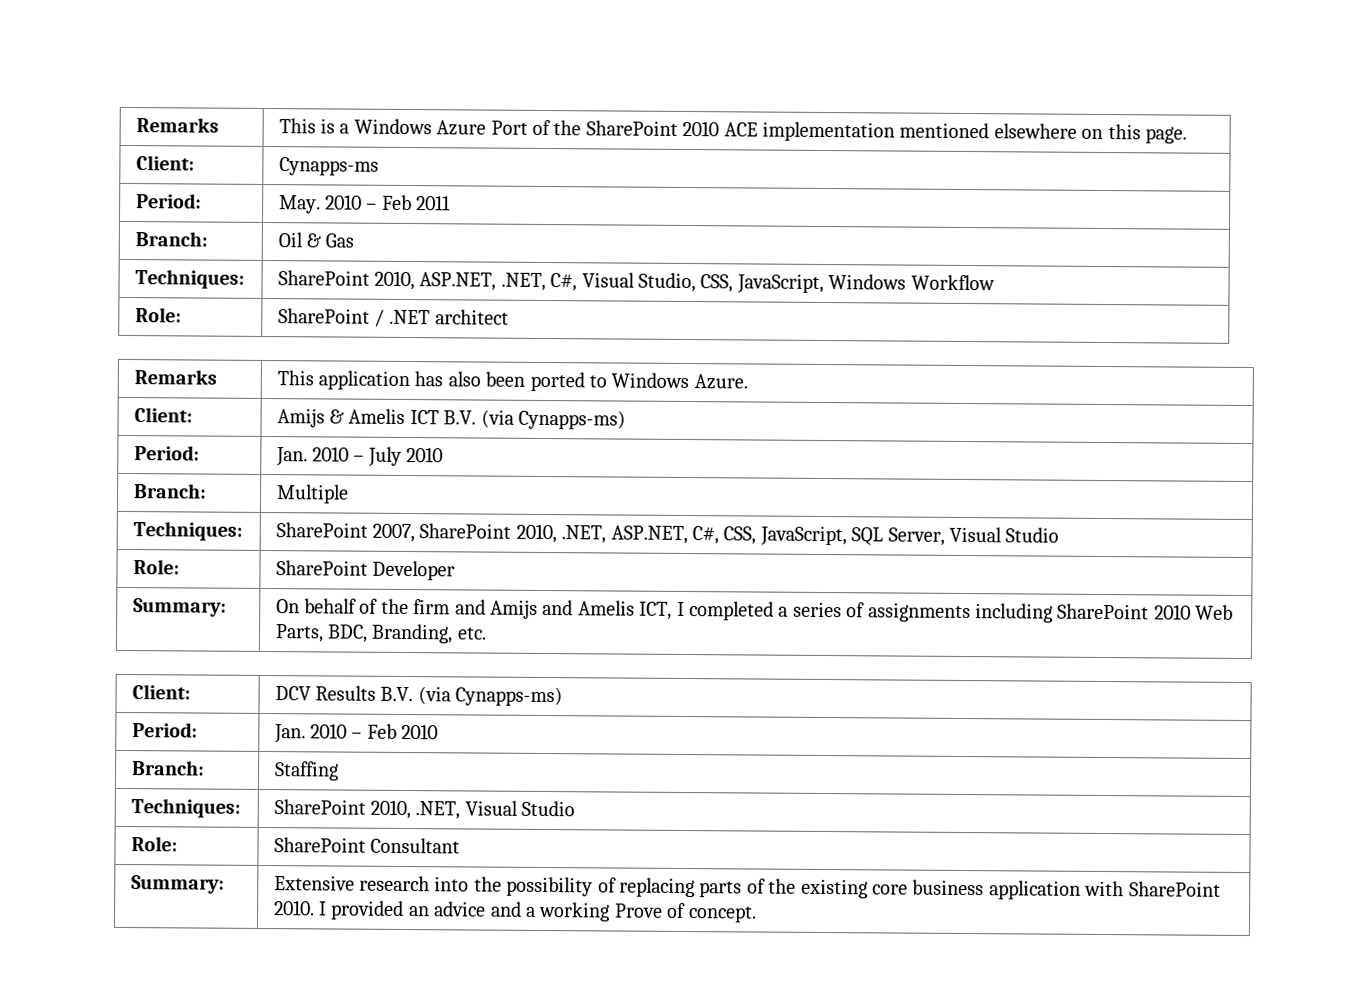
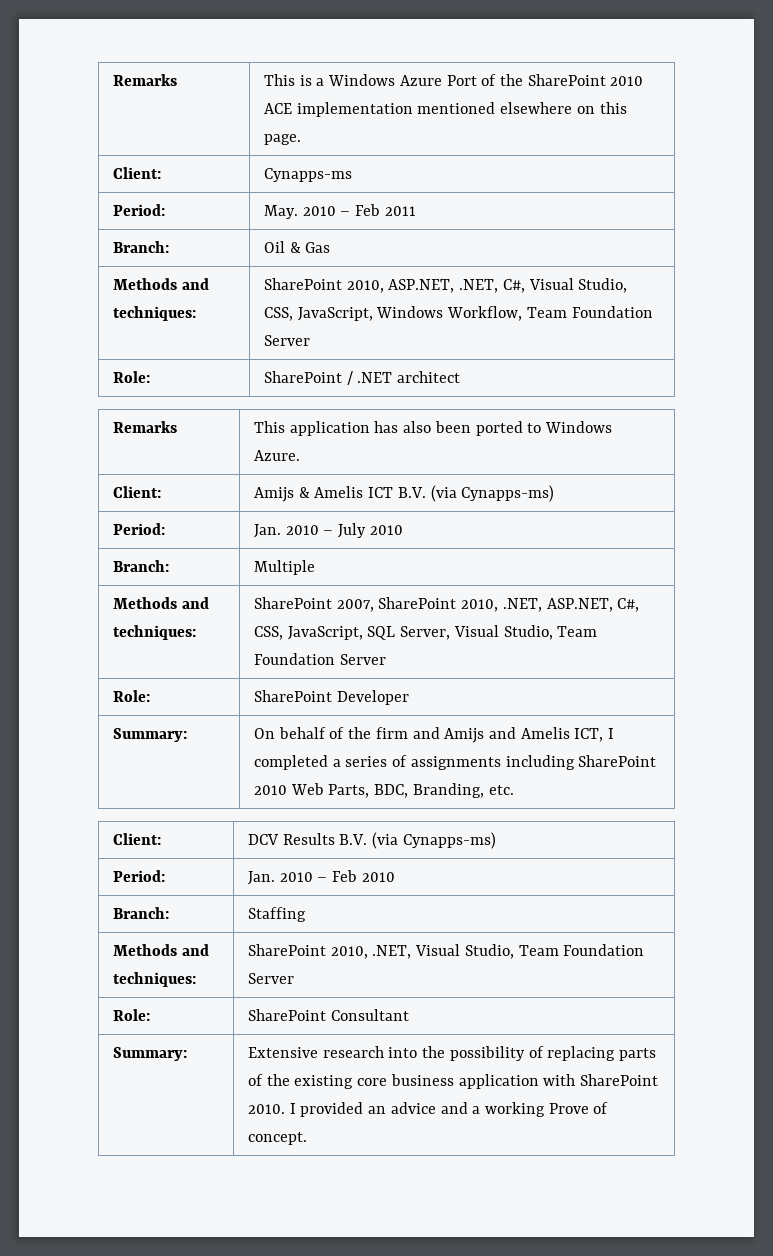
- Techniques: | SharePoint 2010, ASP.NET, .NET, C#, Visual Studio, CSS, JavaScript, Windows Workflow
+ Methods and techniques: | SharePoint 2010, ASP.NET, .NET, C#, Visual Studio, CSS, JavaScript, Windows Workflow, Team Foundation Server
- Techniques: | SharePoint 2007, SharePoint 2010, .NET, ASP.NET, C#, CSS, JavaScript, SQL Server, Visual Studio
+ Methods and techniques: | SharePoint 2007, SharePoint 2010, .NET, ASP.NET, C#, CSS, JavaScript, SQL Server, Visual Studio, Team Foundation Server
- Techniques: | SharePoint 2010, .NET, Visual Studio
+ Methods and techniques: | SharePoint 2010, .NET, Visual Studio, Team Foundation Server

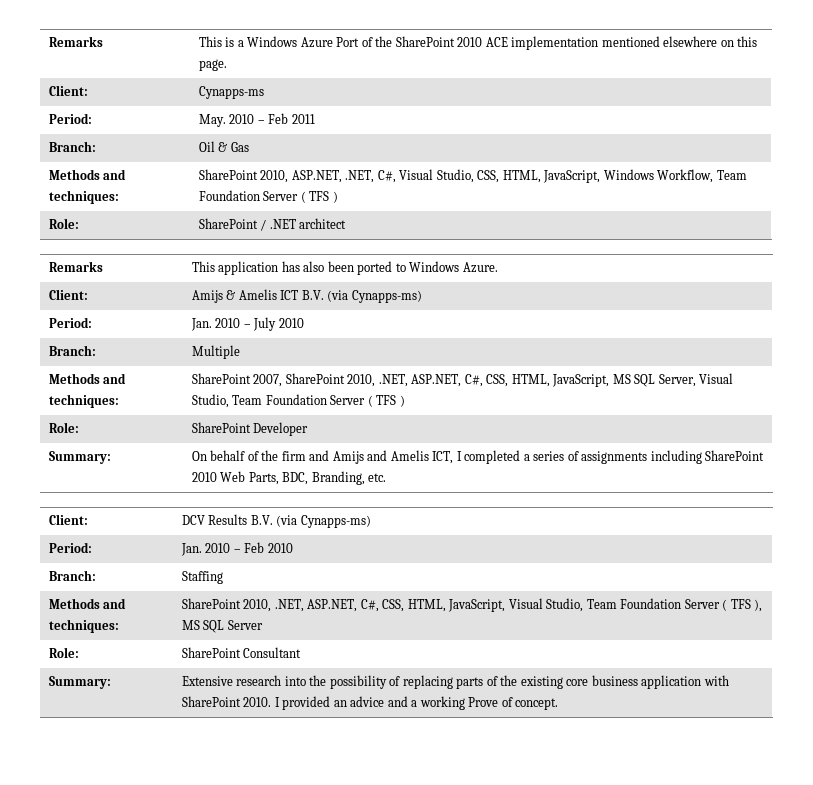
- Methods and techniques: | SharePoint 2010, ASP.NET, .NET, C#, Visual Studio, CSS, JavaScript, Windows Workflow, Team Foundation Server
+ Methods and techniques: | SharePoint 2010, ASP.NET, .NET, C#, Visual Studio, CSS, HTML, JavaScript, Windows Workflow, Team Foundation Server ( TFS )
- Methods and techniques: | SharePoint 2007, SharePoint 2010, .NET, ASP.NET, C#, CSS, JavaScript, SQL Server, Visual Studio, Team Foundation Server
+ Methods and techniques: | SharePoint 2007, SharePoint 2010, .NET, ASP.NET, C#, CSS, HTML, JavaScript, MS SQL Server, Visual Studio, Team Foundation Server ( TFS )
- Methods and techniques: | SharePoint 2010, .NET, Visual Studio, Team Foundation Server
+ Methods and techniques: | SharePoint 2010, .NET, ASP.NET, C#, CSS, HTML, JavaScript, Visual Studio, Team Foundation Server ( TFS ), MS SQL Server

